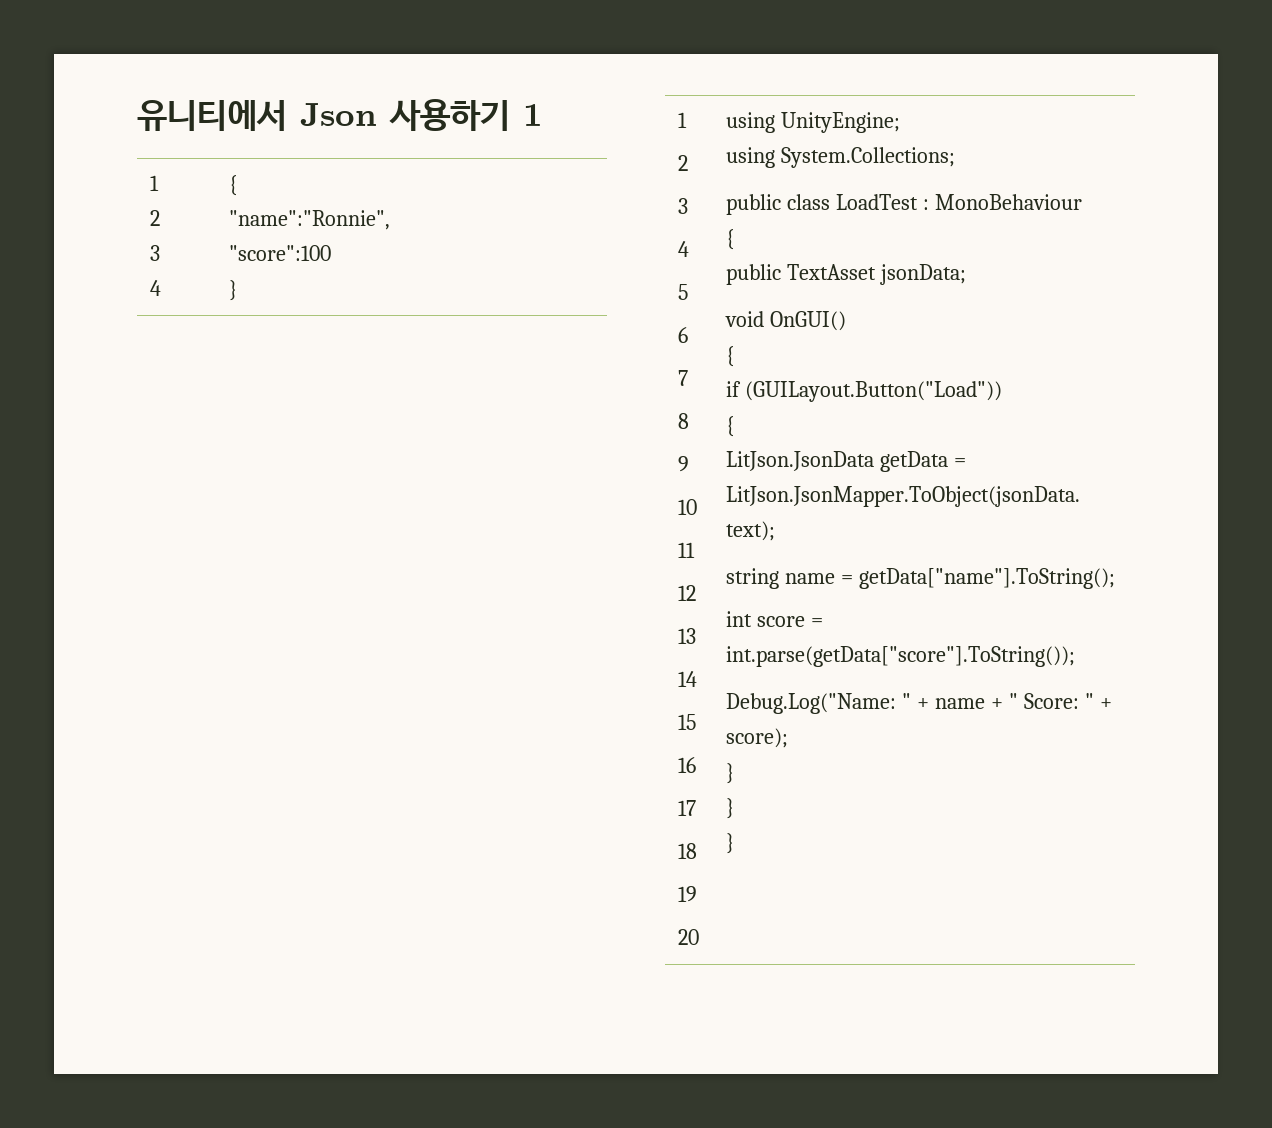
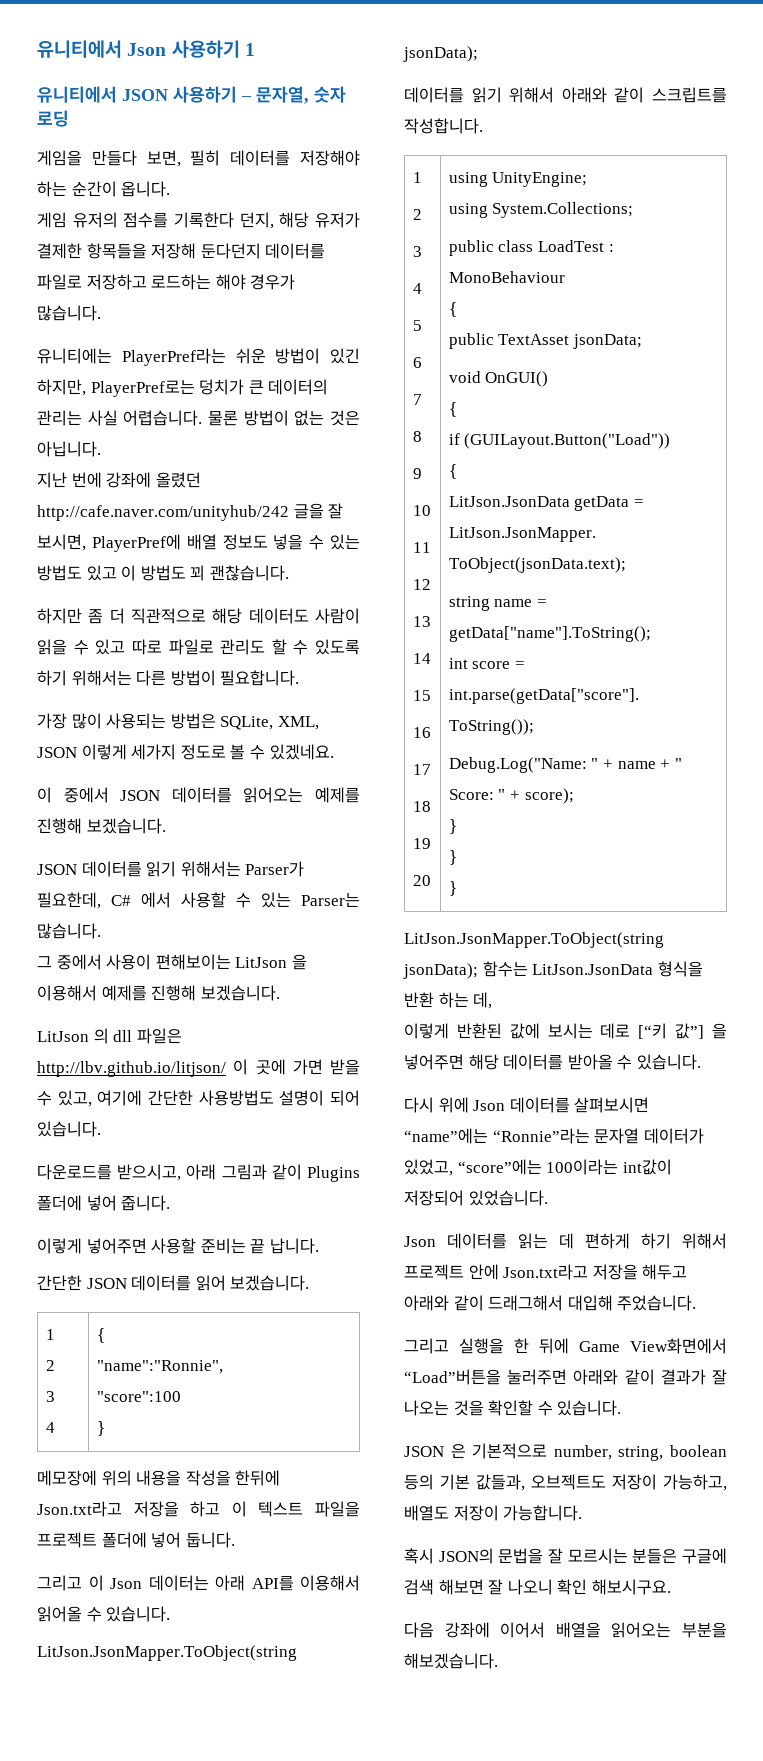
+ 유니티에서 JSON 사용하기 – 문자열, 숫자 로딩
+ 게임을 만들다 보면, 필히 데이터를 저장해야 하는 순간이 옵니다.
+ 게임 유저의 점수를 기록한다 던지, 해당 유저가 결제한 항목들을 저장해 둔다던지 데이터를 파일로 저장하고 로드하는 해야 경우가 많습니다.
+ 유니티에는 PlayerPref라는 쉬운 방법이 있긴 하지만, PlayerPref로는 덩치가 큰 데이터의 관리는 사실 어렵습니다. 물론 방법이 없는 것은 아닙니다.
+ 지난 번에 강좌에 올렸던 http://cafe.naver.com/unityhub/242 글을 잘 보시면, PlayerPref에 배열 정보도 넣을 수 있는 방법도 있고 이 방법도 꾀 괜찮습니다.
+ 하지만 좀 더 직관적으로 해당 데이터도 사람이 읽을 수 있고 따로 파일로 관리도 할 수 있도록 하기 위해서는 다른 방법이 필요합니다.
+ 가장 많이 사용되는 방법은 SQLite, XML, JSON 이렇게 세가지 정도로 볼 수 있겠네요.
+ 이 중에서 JSON 데이터를 읽어오는 예제를 진행해 보겠습니다.
+ JSON 데이터를 읽기 위해서는 Parser가 필요한데, C# 에서 사용할 수 있는 Parser는 많습니다.
+ 그 중에서 사용이 편해보이는 LitJson 을 이용해서 예제를 진행해 보겠습니다.
+ LitJson 의 dll 파일은 http://lbv.github.io/litjson/ 이 곳에 가면 받을 수 있고, 여기에 간단한 사용방법도 설명이 되어 있습니다.
+ 다운로드를 받으시고, 아래 그림과 같이 Plugins 폴더에 넣어 줍니다.
+ 이렇게 넣어주면 사용할 준비는 끝 납니다.
+ 간단한 JSON 데이터를 읽어 보겠습니다.
+ 메모장에 위의 내용을 작성을 한뒤에 Json.txt라고 저장을 하고 이 텍스트 파일을 프로젝트 폴더에 넣어 둡니다.
+ 그리고 이 Json 데이터는 아래 API를 이용해서 읽어올 수 있습니다.
+ LitJson.JsonMapper.ToObject(string jsonData);
+ 데이터를 읽기 위해서 아래와 같이 스크립트를 작성합니다.
+ LitJson.JsonMapper.ToObject(string jsonData); 함수는 LitJson.JsonData 형식을 반환 하는 데,
+ 이렇게 반환된 값에 보시는 데로 [“키 값”] 을 넣어주면 해당 데이터를 받아올 수 있습니다.
+ 다시 위에 Json 데이터를 살펴보시면 “name”에는 “Ronnie”라는 문자열 데이터가 있었고, “score”에는 100이라는 int값이 저장되어 있었습니다.
+ Json 데이터를 읽는 데 편하게 하기 위해서 프로젝트 안에 Json.txt라고 저장을 해두고 아래와 같이 드래그해서 대입해 주었습니다.
+ 그리고 실행을 한 뒤에 Game View화면에서 “Load”버튼을 눌러주면 아래와 같이 결과가 잘 나오는 것을 확인할 수 있습니다.
+ JSON 은 기본적으로 number, string, boolean 등의 기본 값들과, 오브젝트도 저장이 가능하고, 배열도 저장이 가능합니다.
+ 혹시 JSON의 문법을 잘 모르시는 분들은 구글에 검색 해보면 잘 나오니 확인 해보시구요.
+ 다음 강좌에 이어서 배열을 읽어오는 부분을 해보겠습니다.

